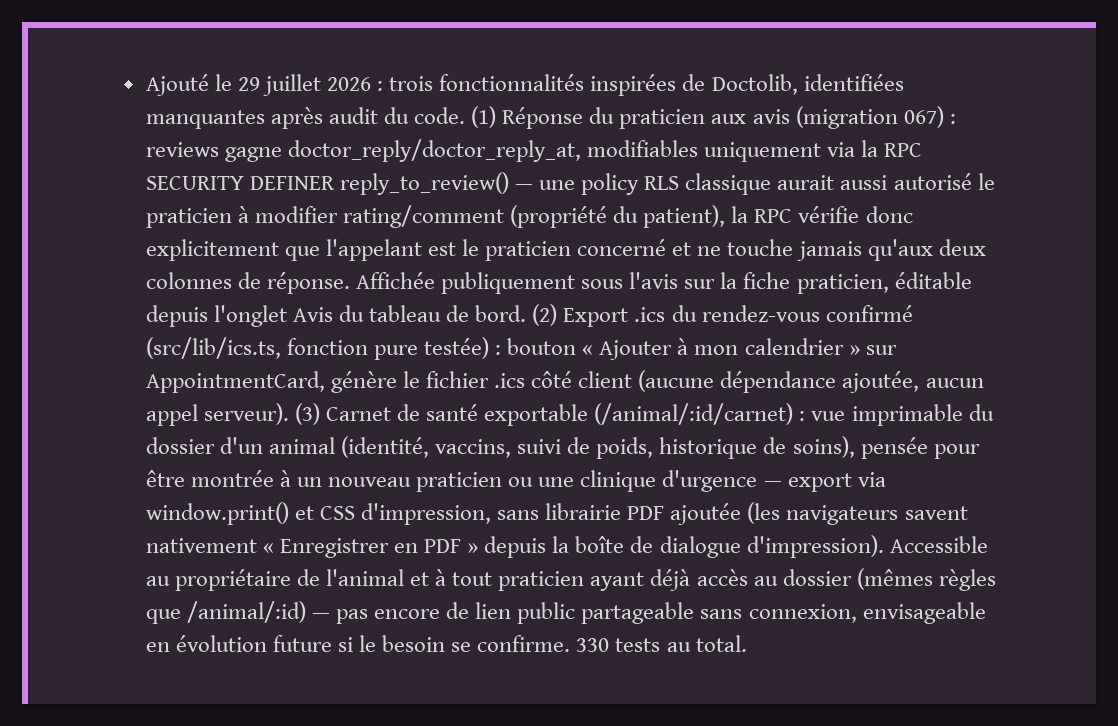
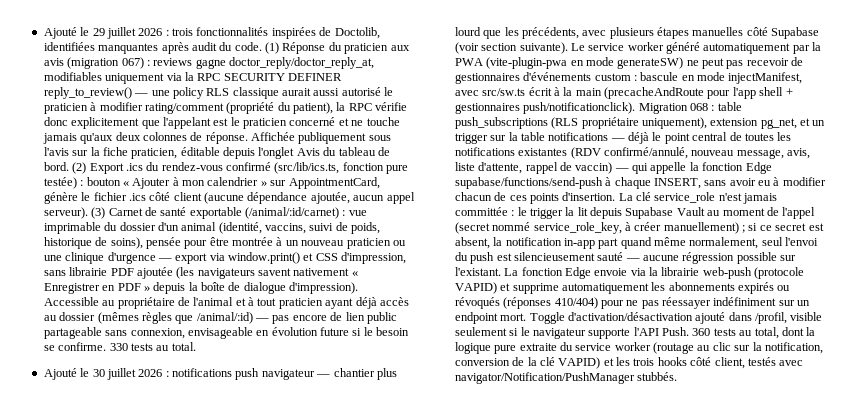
+ Ajouté le 30 juillet 2026 : notifications push navigateur — chantier plus lourd que les précédents, avec plusieurs étapes manuelles côté Supabase (voir section suivante). Le service worker généré automatiquement par la PWA (vite-plugin-pwa en mode generateSW) ne peut pas recevoir de gestionnaires d'événements custom : bascule en mode injectManifest, avec src/sw.ts écrit à la main (precacheAndRoute pour l'app shell + gestionnaires push/notificationclick). Migration 068 : table push_subscriptions (RLS propriétaire uniquement), extension pg_net, et un trigger sur la table notifications — déjà le point central de toutes les notifications existantes (RDV confirmé/annulé, nouveau message, avis, liste d'attente, rappel de vaccin) — qui appelle la fonction Edge supabase/functions/send-push à chaque INSERT, sans avoir eu à modifier chacun de ces points d'insertion. La clé service_role n'est jamais committée : le trigger la lit depuis Supabase Vault au moment de l'appel (secret nommé service_role_key, à créer manuellement) ; si ce secret est absent, la notification in-app part quand même normalement, seul l'envoi du push est silencieusement sauté — aucune régression possible sur l'existant. La fonction Edge envoie via la librairie web-push (protocole VAPID) et supprime automatiquement les abonnements expirés ou révoqués (réponses 410/404) pour ne pas réessayer indéfiniment sur un endpoint mort. Toggle d'activation/désactivation ajouté dans /profil, visible seulement si le navigateur supporte l'API Push. 360 tests au total, dont la logique pure extraite du service worker (routage au clic sur la notification, conversion de la clé VAPID) et les trois hooks côté client, testés avec navigator/Notification/PushManager stubbés.

